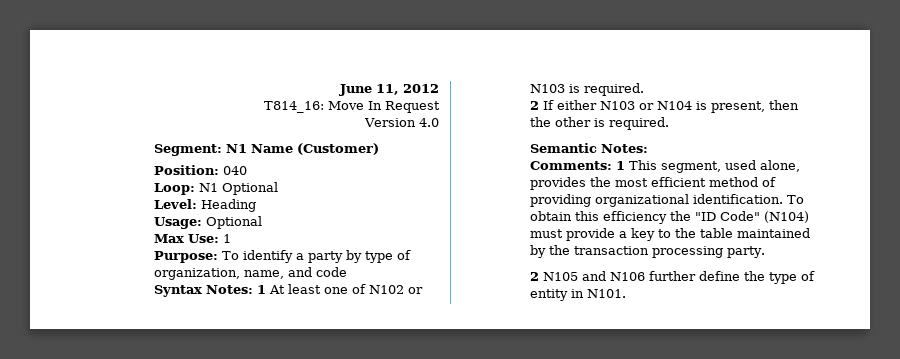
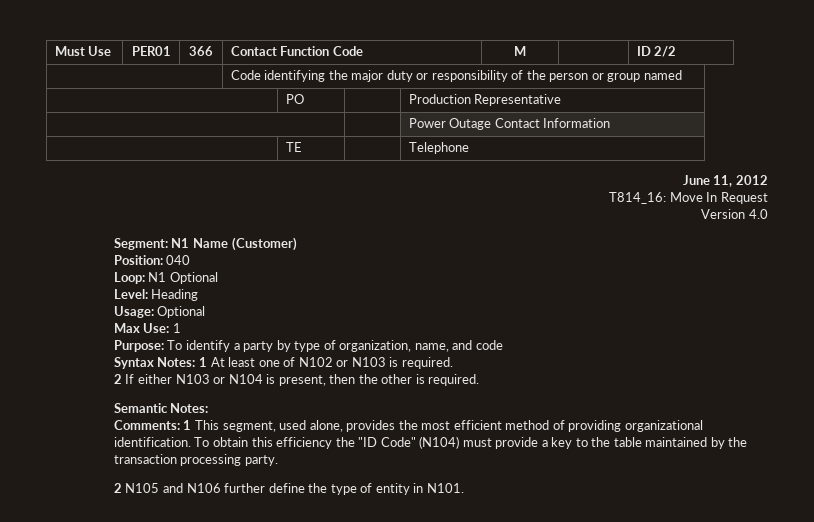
+ Must Use | PER01 | 366 | Contact Function Code | M | | ID 2/2
+ | Code identifying the major duty or responsibility of the person or group named
+ | PO | | Production Representative
+ | | Power Outage Contact Information
+ | TE | | Telephone

